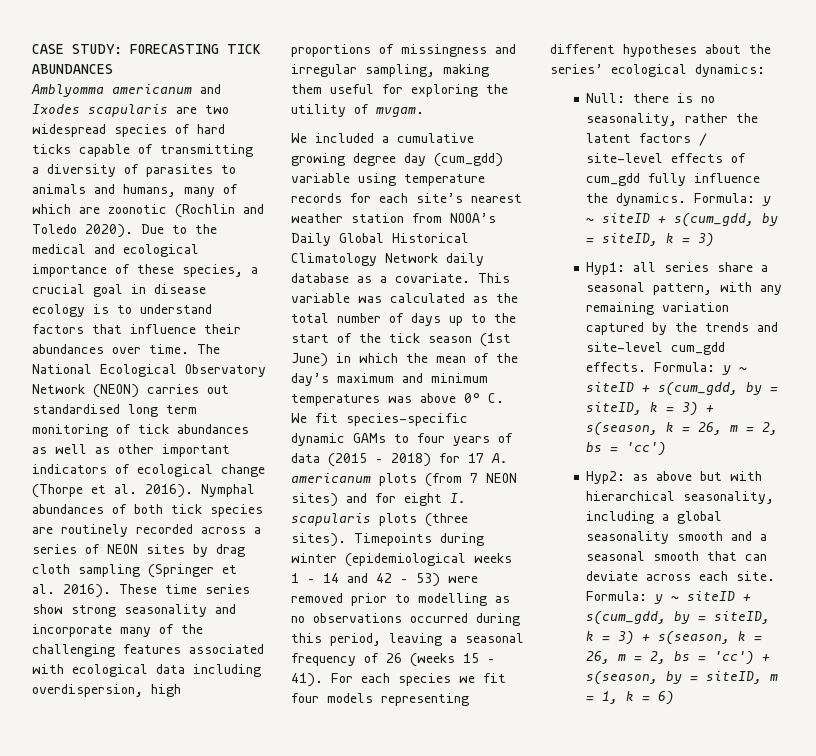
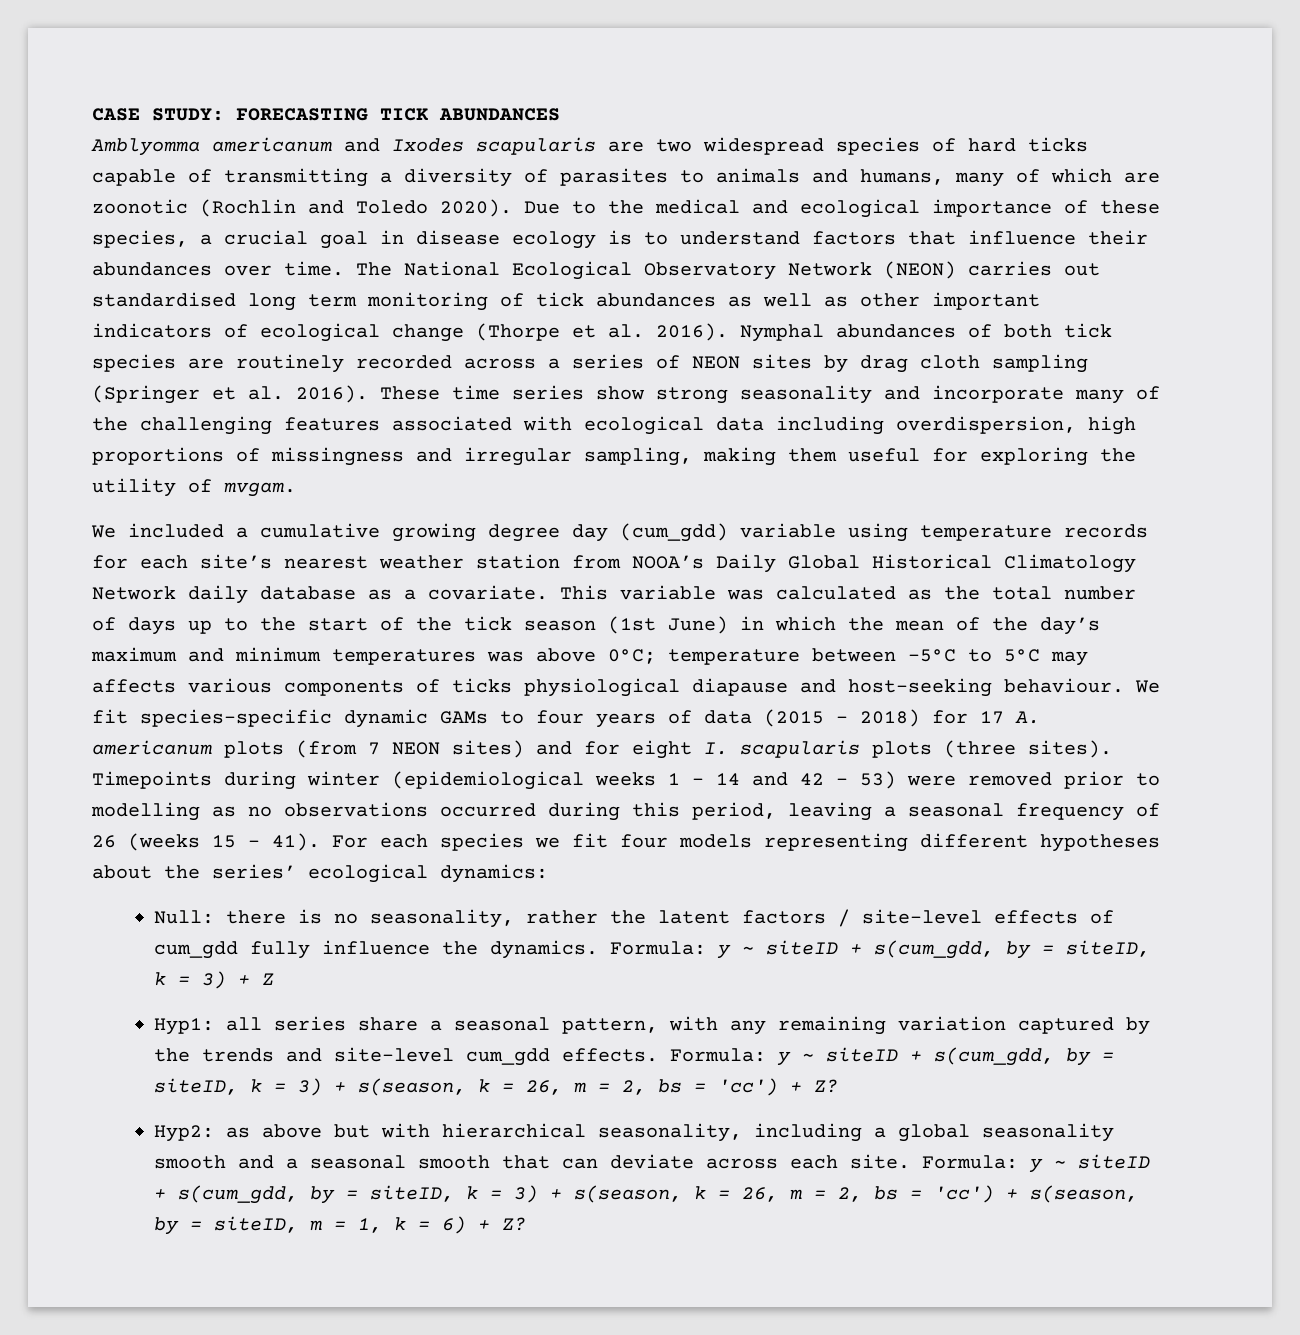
- This variable was calculated as the total number of days up to the start of the tick season (1st June) in which the mean of the day’s maximum and minimum temperatures was above 0° C. We fit species-specific dynamic GAMs to four years of data (2015 – 2018) for 17 A. americanum plots (from 7 NEON sites) and for eight I. scapularis plots (three sites).
+ This variable was calculated as the total number of days up to the start of the tick season (1st June) in which the mean of the day’s maximum and minimum temperatures was above 0°C; temperature between -5°C to 5°C may affects various components of ticks physiological diapause and host-seeking behaviour. We fit species-specific dynamic GAMs to four years of data (2015 – 2018) for 17 A. americanum plots (from 7 NEON sites) and for eight I. scapularis plots (three sites).
- Null: there is no seasonality, rather the latent factors / site-level effects of cum_gdd fully influence the dynamics. Formula: y ~ siteID + s(cum_gdd, by = siteID, k = 3)
+ Null: there is no seasonality, rather the latent factors / site-level effects of cum_gdd fully influence the dynamics. Formula: y ~ siteID + s(cum_gdd, by = siteID, k = 3) + Z
- Hyp1: all series share a seasonal pattern, with any remaining variation captured by the trends and site-level cum_gdd effects. Formula: y ~ siteID + s(cum_gdd, by = siteID, k = 3) + s(season, k = 26, m = 2, bs = 'cc')
+ Hyp1: all series share a seasonal pattern, with any remaining variation captured by the trends and site-level cum_gdd effects. Formula: y ~ siteID + s(cum_gdd, by = siteID, k = 3) + s(season, k = 26, m = 2, bs = 'cc') + Z?
- Formula: y ~ siteID + s(cum_gdd, by = siteID, k = 3) + s(season, k = 26, m = 2, bs = 'cc') + s(season, by = siteID, m = 1, k = 6)
+ Formula: y ~ siteID + s(cum_gdd, by = siteID, k = 3) + s(season, k = 26, m = 2, bs = 'cc') + s(season, by = siteID, m = 1, k = 6) + Z?

